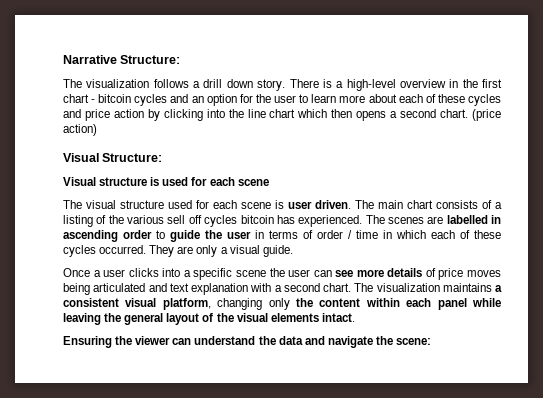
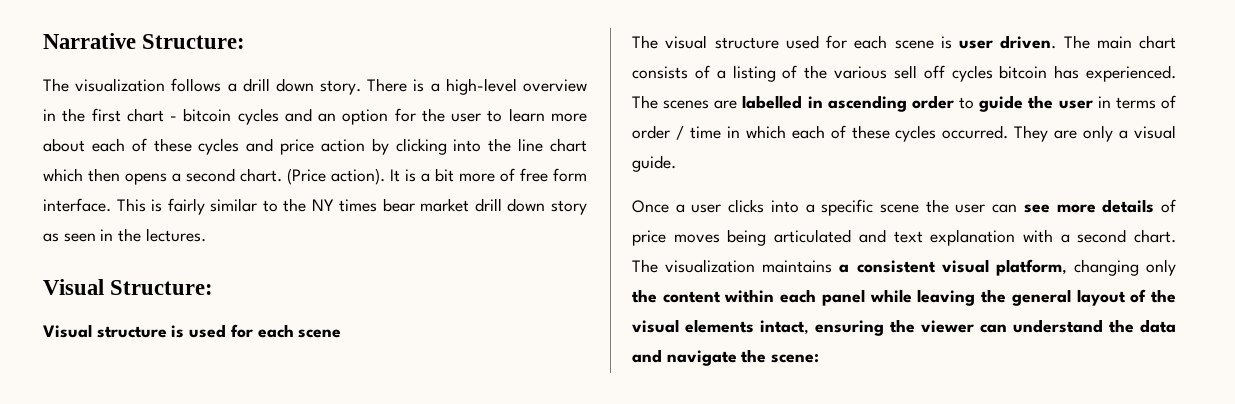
- (price action)
+ (Price action). It is a bit more of free form interface. This is fairly similar to the NY times bear market drill down story as seen in the lectures.
- The visualization maintains a consistent visual platform, changing only the content within each panel while leaving the general layout of the visual elements intact.
- Ensuring the viewer can understand the data and navigate the scene:
+ The visualization maintains a consistent visual platform, changing only the content within each panel while leaving the general layout of the visual elements intact, ensuring the viewer can understand the data and navigate the scene:

